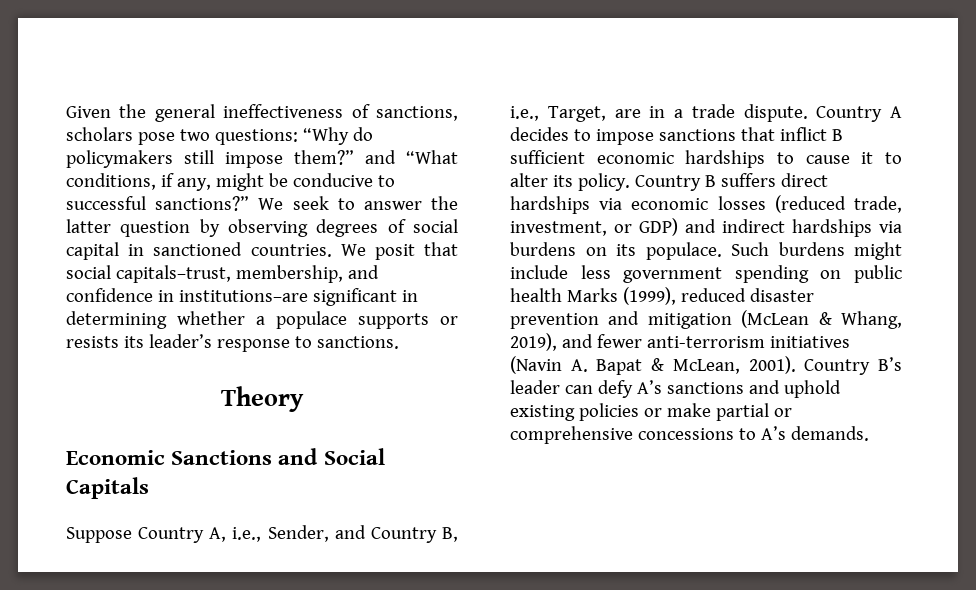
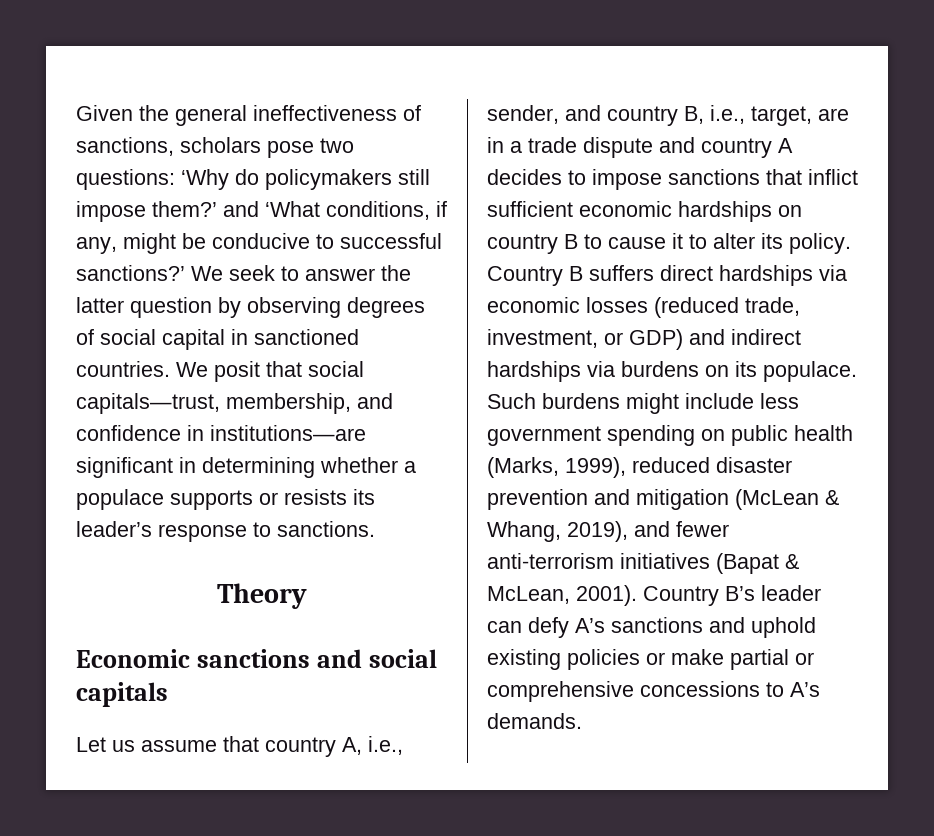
- Given the general ineffectiveness of sanctions, scholars pose two questions: “Why do policymakers still impose them?” and “What conditions, if any, might be conducive to successful sanctions?”
+ Given the general ineffectiveness of sanctions, scholars pose two questions: ‘Why do policymakers still impose them?’ and ‘What conditions, if any, might be conducive to successful sanctions?’
- We posit that social capitals–trust, membership, and confidence in institutions–are significant in determining whether a populace supports or resists its leader’s response to sanctions.
+ We posit that social capitals—trust, membership, and confidence in institutions—are significant in determining whether a populace supports or resists its leader’s response to sanctions.
- Economic Sanctions and Social Capitals
- Suppose Country A, i.e., Sender, and Country B, i.e., Target, are in a trade dispute. Country A decides to impose sanctions that inflict B sufficient economic hardships to cause it to alter its policy.
+ Economic sanctions and social capitals
+ Let us assume that country A, i.e., sender, and country B, i.e., target, are in a trade dispute and country A decides to impose sanctions that inflict sufficient economic hardships on country B to cause it to alter its policy.
- Such burdens might include less government spending on public health Marks (1999), reduced disaster prevention and mitigation (McLean & Whang, 2019), and fewer anti-terrorism initiatives (Navin A. Bapat & McLean, 2001).
+ Such burdens might include less government spending on public health (Marks, 1999), reduced disaster prevention and mitigation (McLean & Whang, 2019), and fewer anti-terrorism initiatives (Bapat & McLean, 2001).

